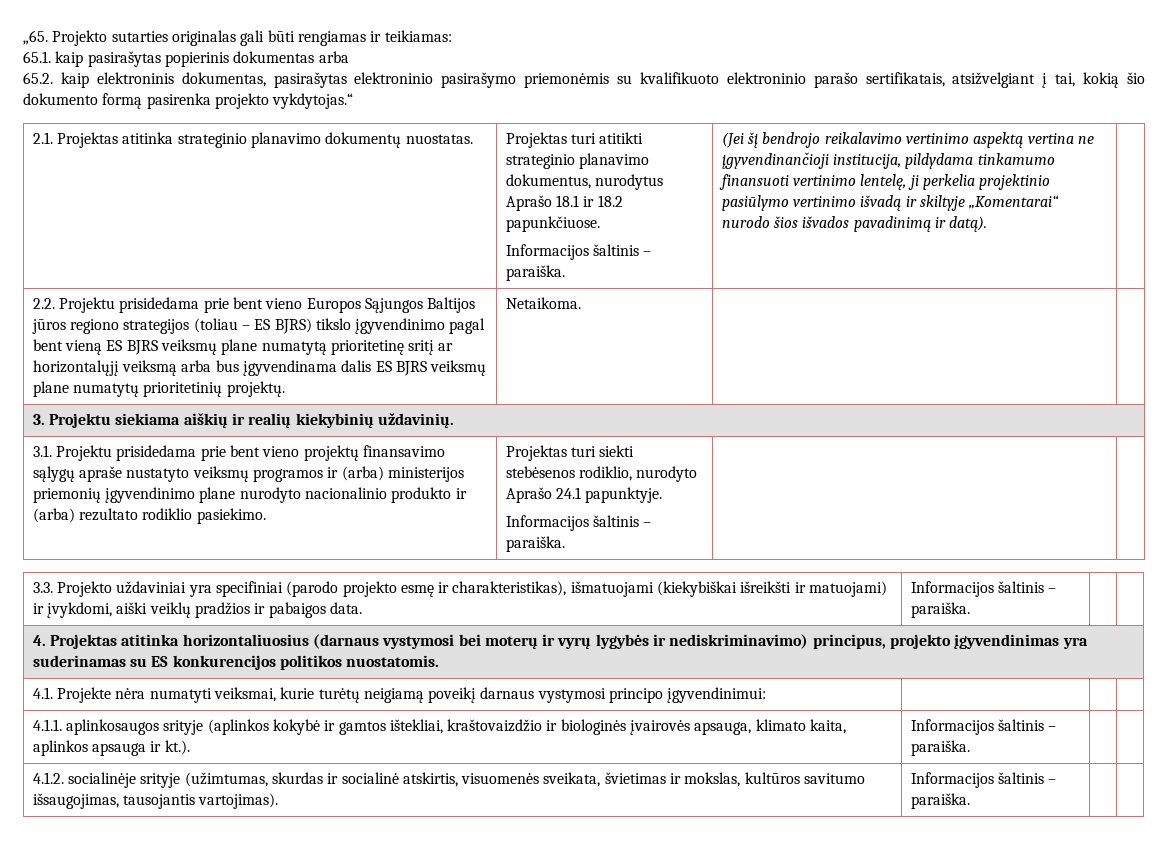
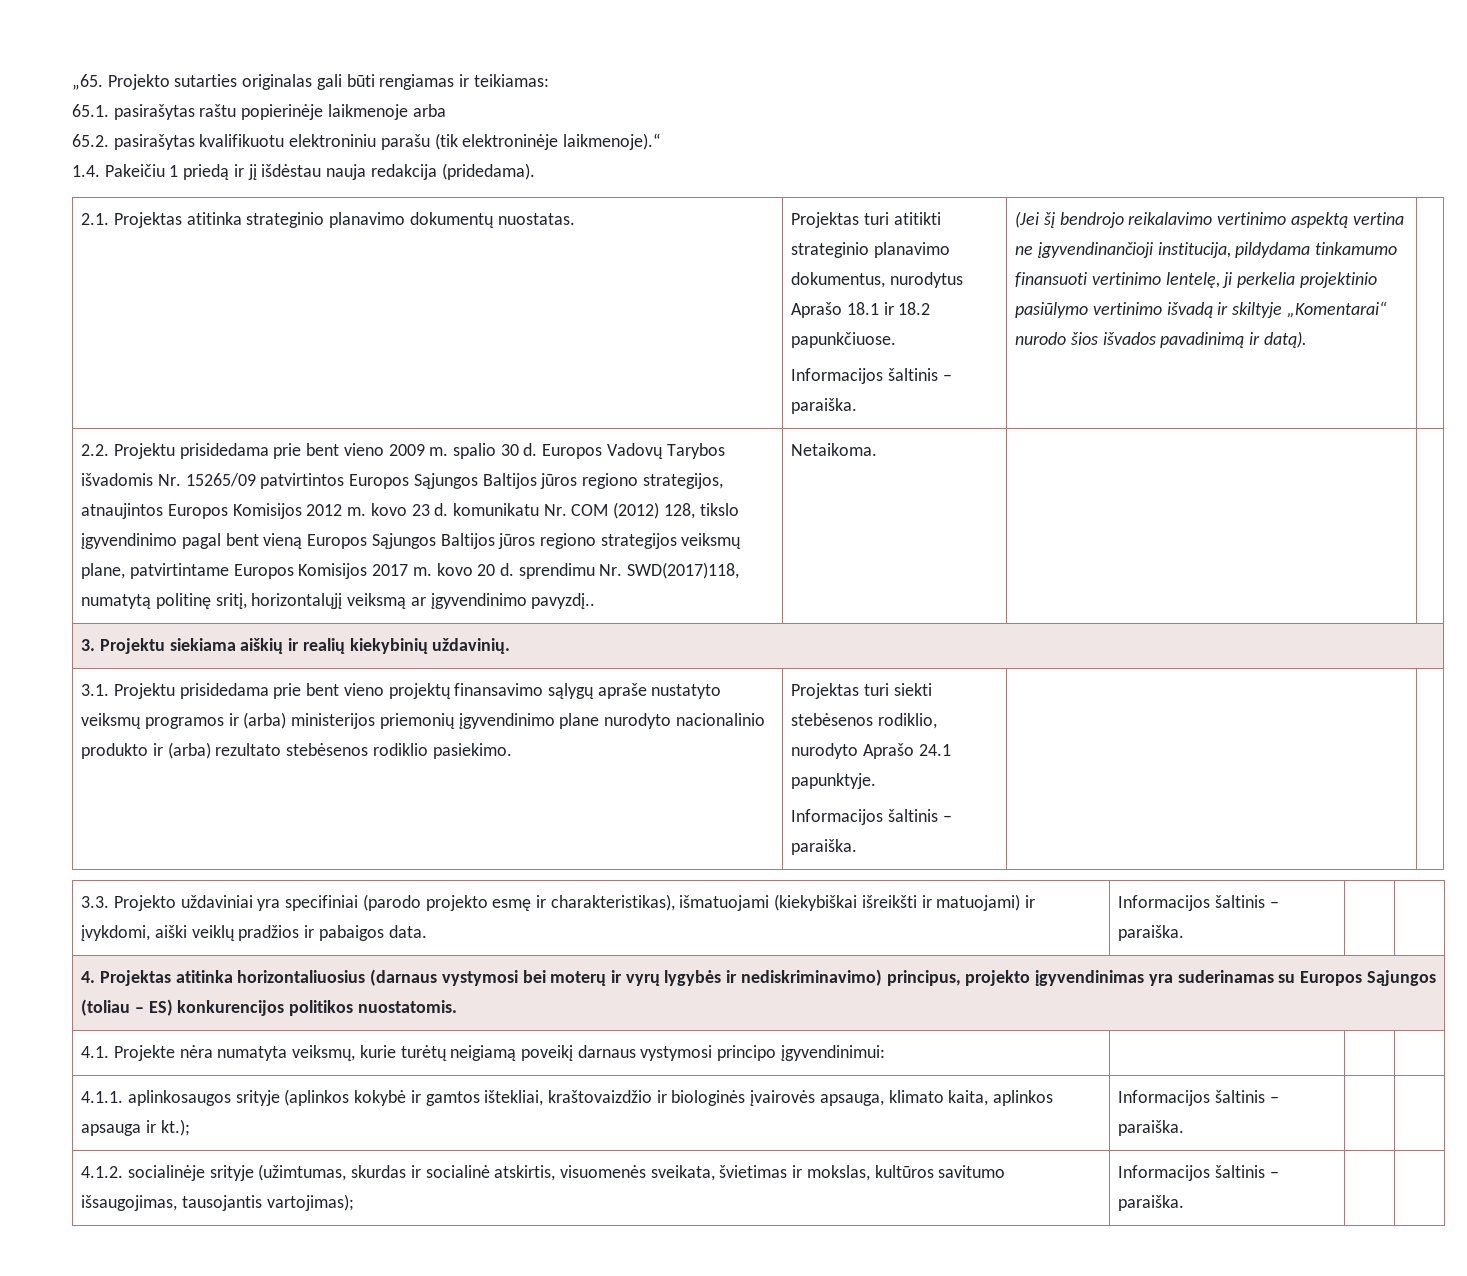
- 65.1. kaip pasirašytas popierinis dokumentas arba
- 65.2. kaip elektroninis dokumentas, pasirašytas elektroninio pasirašymo priemonėmis su kvalifikuoto elektroninio parašo sertifikatais, atsižvelgiant į tai, kokią šio dokumento formą pasirenka projekto vykdytojas.“
+ 65.1. pasirašytas raštu popierinėje laikmenoje arba
+ 65.2. pasirašytas kvalifikuotu elektroniniu parašu (tik elektroninėje laikmenoje).“
+ 1.4. Pakeičiu 1 priedą ir jį išdėstau nauja redakcija (pridedama).
- 2.2. Projektu prisidedama prie bent vieno Europos Sąjungos Baltijos jūros regiono strategijos (toliau – ES BJRS) tikslo įgyvendinimo pagal bent vieną ES BJRS veiksmų plane numatytą prioritetinę sritį ar horizontalųjį veiksmą arba bus įgyvendinama dalis ES BJRS veiksmų plane numatytų prioritetinių projektų.
+ 2.2. Projektu prisidedama prie bent vieno 2009 m. spalio 30 d. Europos Vadovų Tarybos išvadomis Nr. 15265/09 patvirtintos Europos Sąjungos Baltijos jūros regiono strategijos, atnaujintos Europos Komisijos 2012 m. kovo 23 d. komunikatu Nr. COM (2012) 128, tikslo įgyvendinimo pagal bent vieną Europos Sąjungos Baltijos jūros regiono strategijos veiksmų plane, patvirtintame Europos Komisijos 2017 m. kovo 20 d. sprendimu Nr. SWD(2017)118, numatytą politinę sritį, horizontalųjį veiksmą ar įgyvendinimo pavyzdį..
- 3.1. Projektu prisidedama prie bent vieno projektų finansavimo sąlygų apraše nustatyto veiksmų programos ir (arba) ministerijos priemonių įgyvendinimo plane nurodyto nacionalinio produkto ir (arba) rezultato rodiklio pasiekimo.
+ 3.1. Projektu prisidedama prie bent vieno projektų finansavimo sąlygų apraše nustatyto veiksmų programos ir (arba) ministerijos priemonių įgyvendinimo plane nurodyto nacionalinio produkto ir (arba) rezultato stebėsenos rodiklio pasiekimo.
- 4. Projektas atitinka horizontaliuosius (darnaus vystymosi bei moterų ir vyrų lygybės ir nediskriminavimo) principus, projekto įgyvendinimas yra suderinamas su ES konkurencijos politikos nuostatomis.
+ 4. Projektas atitinka horizontaliuosius (darnaus vystymosi bei moterų ir vyrų lygybės ir nediskriminavimo) principus, projekto įgyvendinimas yra suderinamas su Europos Sąjungos (toliau – ES) konkurencijos politikos nuostatomis.
- 4.1. Projekte nėra numatyti veiksmai, kurie turėtų neigiamą poveikį darnaus vystymosi principo įgyvendinimui: | | |
+ 4.1. Projekte nėra numatyta veiksmų, kurie turėtų neigiamą poveikį darnaus vystymosi principo įgyvendinimui: | | |
- 4.1.1. aplinkosaugos srityje (aplinkos kokybė ir gamtos ištekliai, kraštovaizdžio ir biologinės įvairovės apsauga, klimato kaita, aplinkos apsauga ir kt.). | Informacijos šaltinis – paraiška. | |
+ 4.1.1. aplinkosaugos srityje (aplinkos kokybė ir gamtos ištekliai, kraštovaizdžio ir biologinės įvairovės apsauga, klimato kaita, aplinkos apsauga ir kt.); | Informacijos šaltinis – paraiška. | |
- 4.1.2. socialinėje srityje (užimtumas, skurdas ir socialinė atskirtis, visuomenės sveikata, švietimas ir mokslas, kultūros savitumo išsaugojimas, tausojantis vartojimas). | Informacijos šaltinis – paraiška. | |
+ 4.1.2. socialinėje srityje (užimtumas, skurdas ir socialinė atskirtis, visuomenės sveikata, švietimas ir mokslas, kultūros savitumo išsaugojimas, tausojantis vartojimas); | Informacijos šaltinis – paraiška. | |

